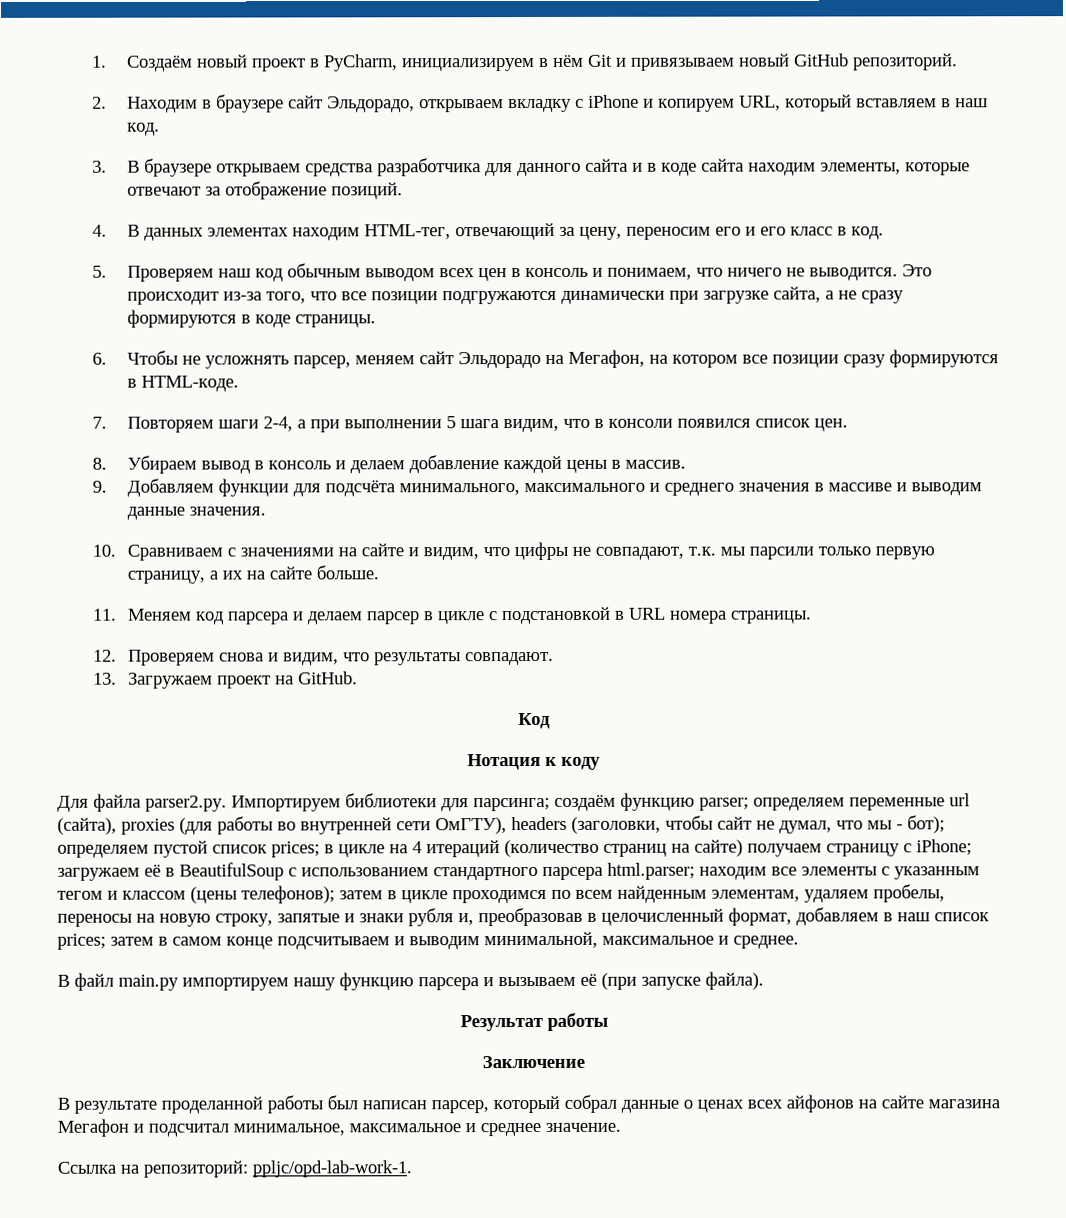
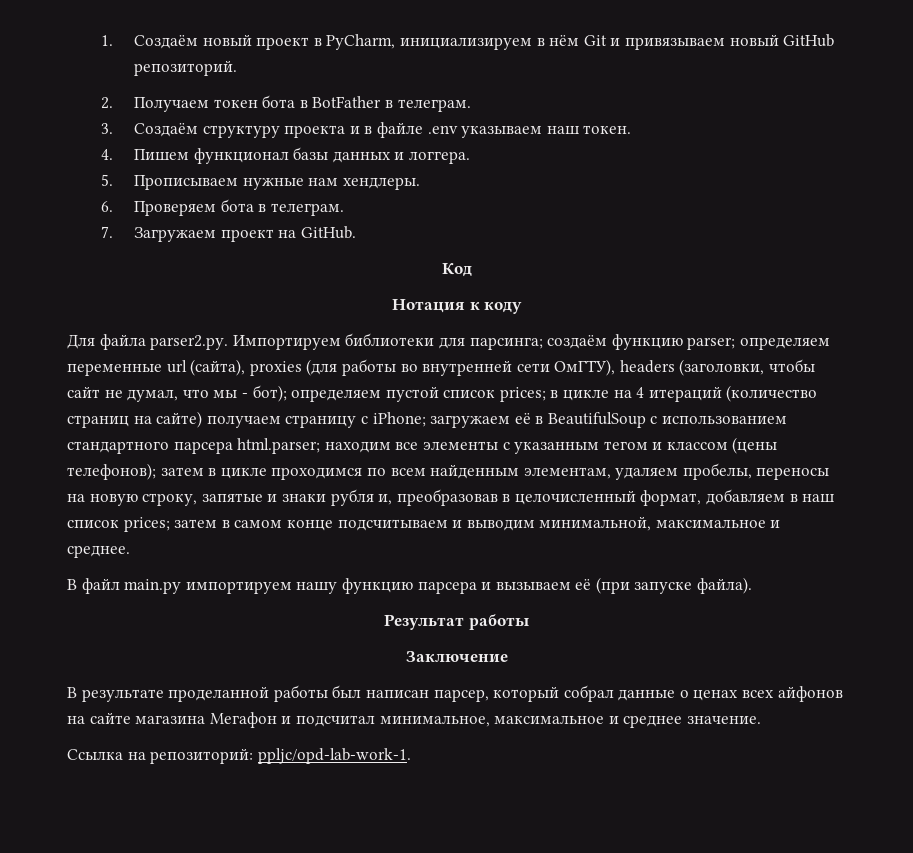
- 2. Находим в браузере сайт Эльдорадо, открываем вкладку с iPhone и копируем URL, который вставляем в наш код.
- 3. В браузере открываем средства разработчика для данного сайта и в коде сайта находим элементы, которые отвечают за отображение позиций.
- 4. В данных элементах находим HTML-тег, отвечающий за цену, переносим его и его класс в код.
- 5. Проверяем наш код обычным выводом всех цен в консоль и понимаем, что ничего не выводится. Это происходит из-за того, что все позиции подгружаются динамически при загрузке сайта, а не сразу формируются в коде страницы.
- 6. Чтобы не усложнять парсер, меняем сайт Эльдорадо на Мегафон, на котором все позиции сразу формируются в HTML-коде.
- 7. Повторяем шаги 2-4, а при выполнении 5 шага видим, что в консоли появился список цен.
- 8. Убираем вывод в консоль и делаем добавление каждой цены в массив.
- 9. Добавляем функции для подсчёта минимального, максимального и среднего значения в массиве и выводим данные значения.
- 10. Сравниваем с значениями на сайте и видим, что цифры не совпадают, т.к. мы парсили только первую страницу, а их на сайте больше.
- 11. Меняем код парсера и делаем парсер в цикле с подстановкой в URL номера страницы.
- 12. Проверяем снова и видим, что результаты совпадают.
- 13. Загружаем проект на GitHub.
+ 2. Получаем токен бота в BotFather в телеграм.
+ 3. Создаём структуру проекта и в файле .env указываем наш токен.
+ 4. Пишем функционал базы данных и логгера.
+ 5. Прописываем нужные нам хендлеры.
+ 6. Проверяем бота в телеграм.
+ 7. Загружаем проект на GitHub.

